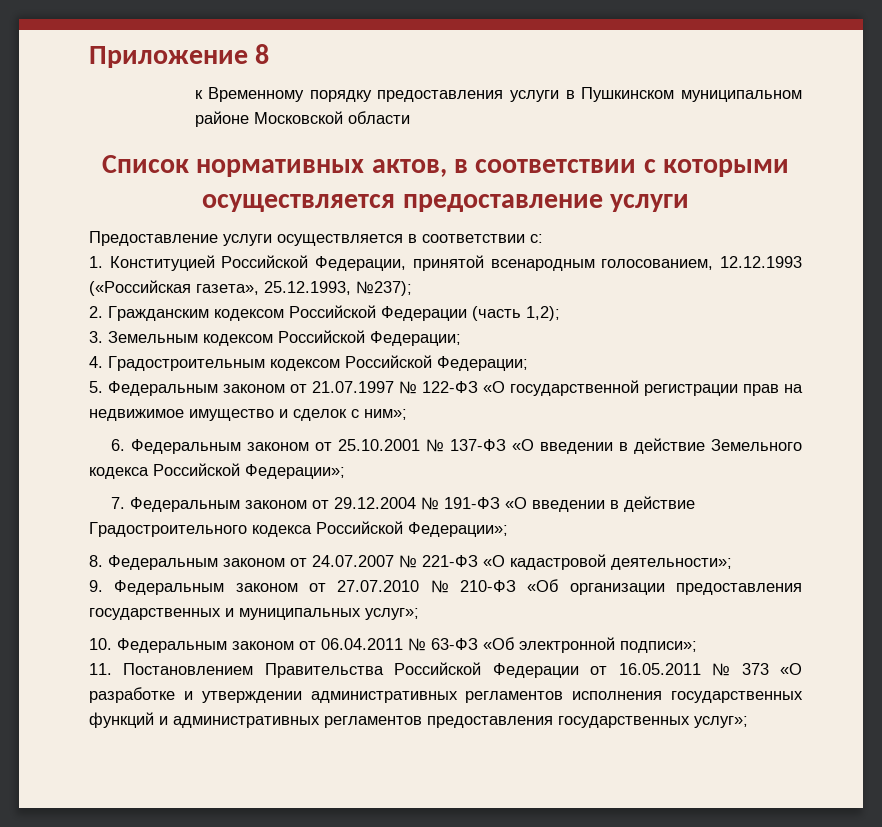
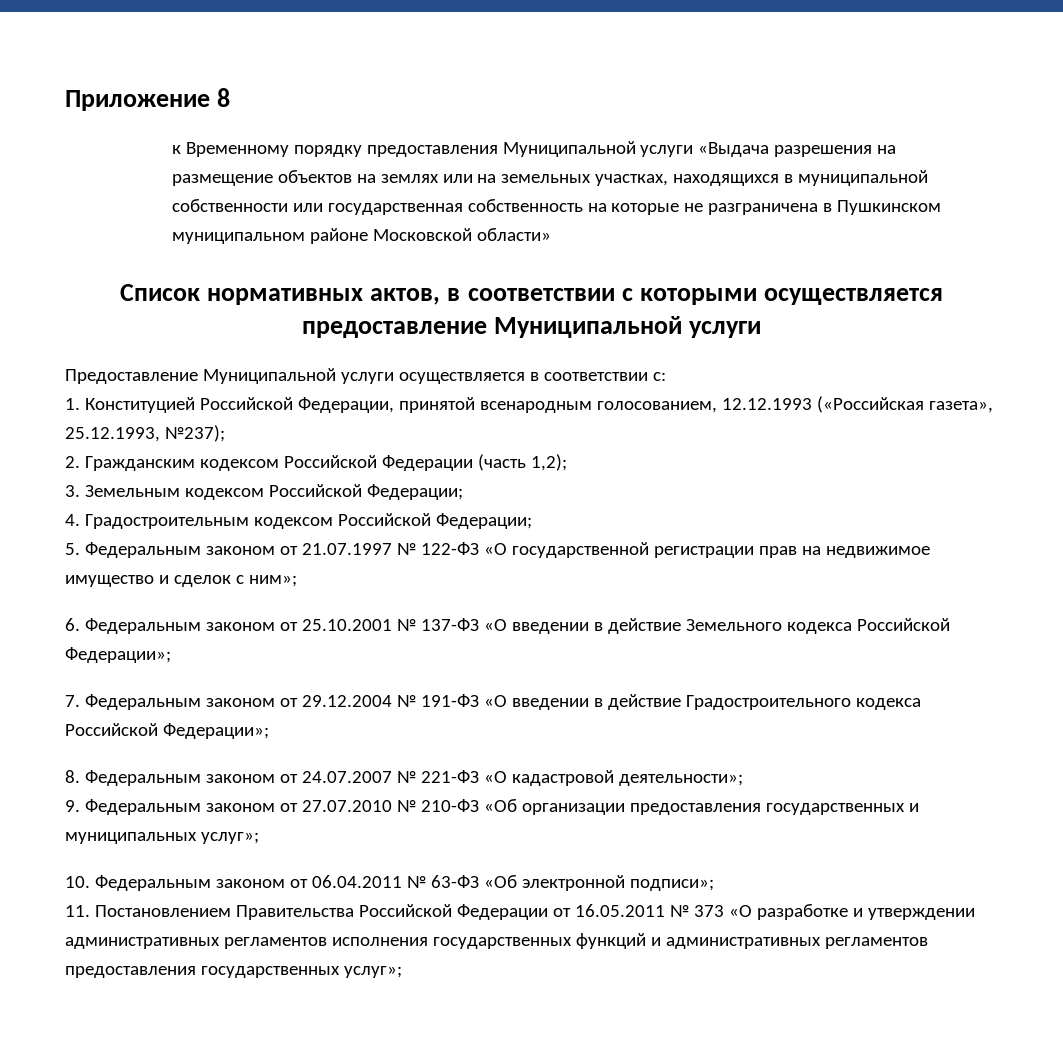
- к Временному порядку предоставления услуги в Пушкинском муниципальном районе Московской области
+ к Временному порядку предоставления Муниципальной услуги «Выдача разрешения на размещение объектов на землях или на земельных участках, находящихся в муниципальной собственности или государственная собственность на которые не разграничена в Пушкинском муниципальном районе Московской области»
- Список нормативных актов, в соответствии с которыми осуществляется предоставление услуги
+ Список нормативных актов, в соответствии с которыми осуществляется предоставление Муниципальной услуги
- Предоставление услуги осуществляется в соответствии с:
+ Предоставление Муниципальной услуги осуществляется в соответствии с:

